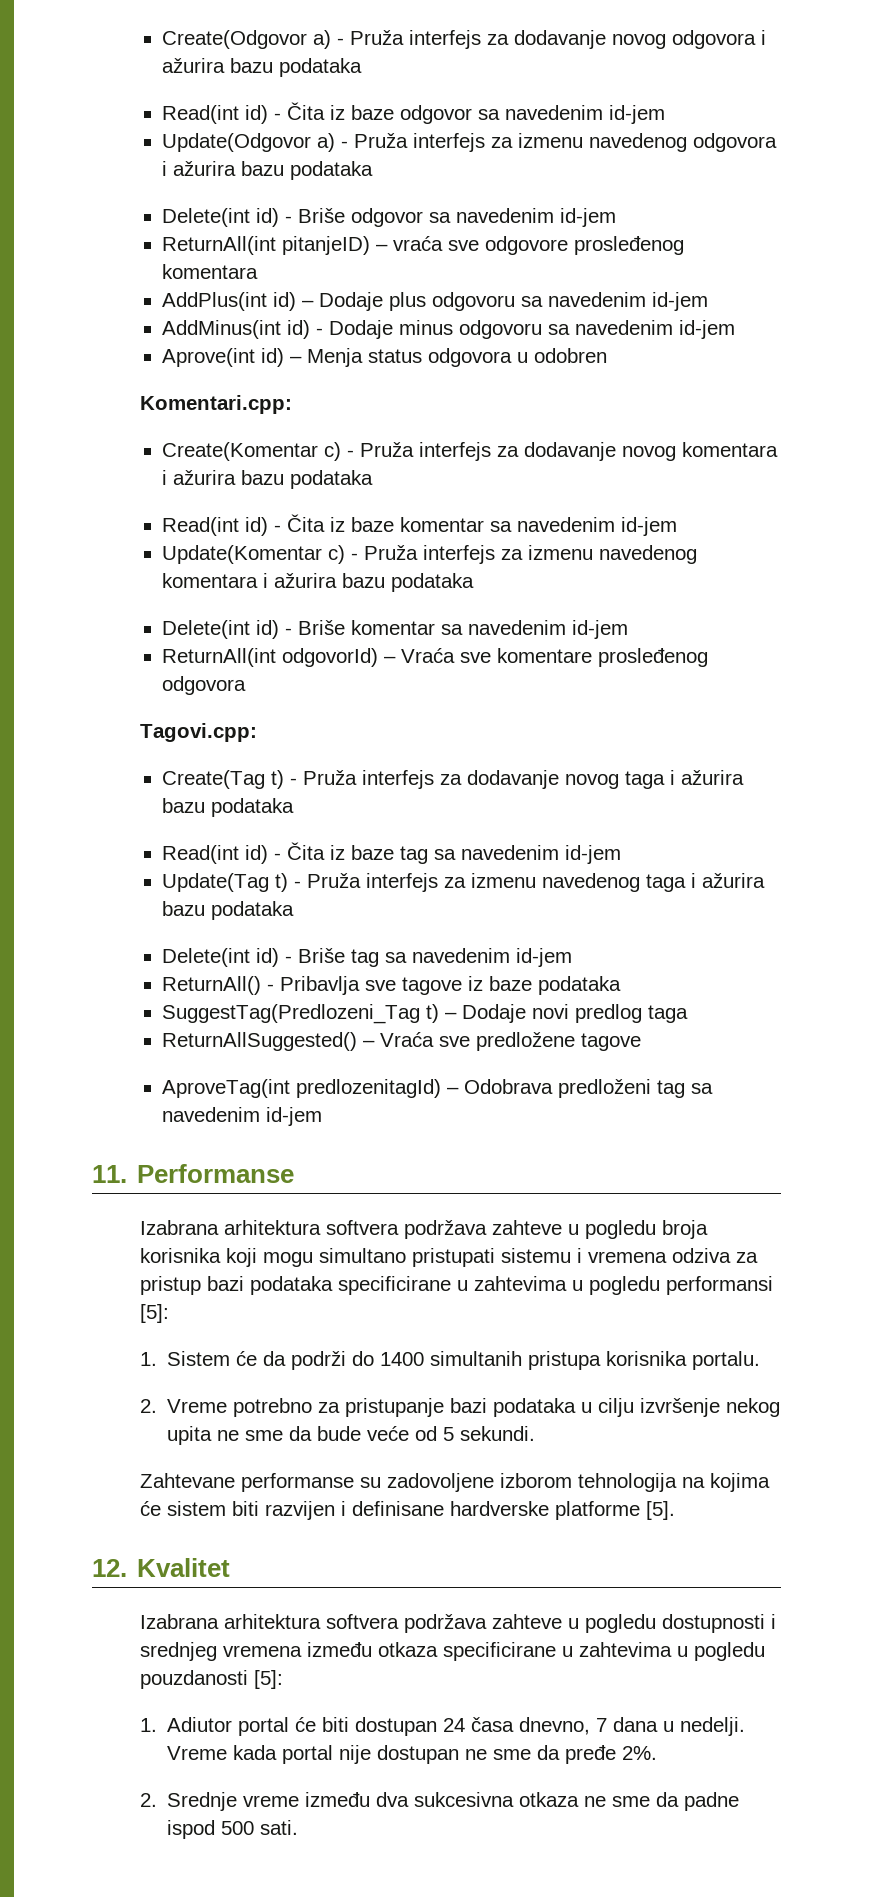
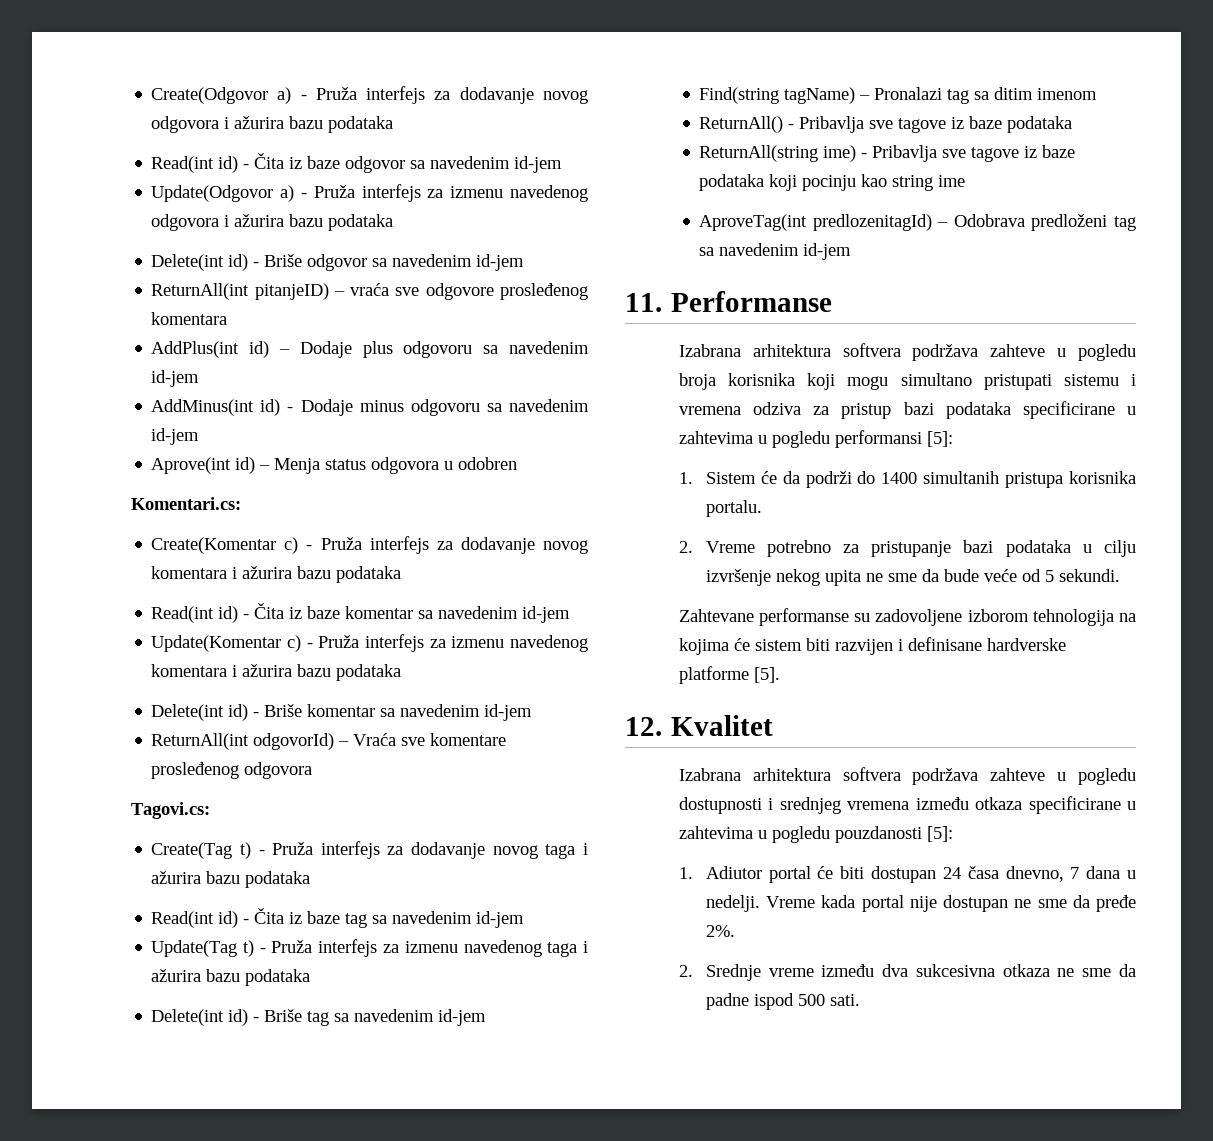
- Komentari.cpp:
+ Komentari.cs:
- Tagovi.cpp:
+ Tagovi.cs:
+ Find(string tagName) – Pronalazi tag sa ditim imenom
- SuggestTag(Predlozeni_Tag t) – Dodaje novi predlog taga
- ReturnAllSuggested() – Vraća sve predložene tagove
+ ReturnAll(string ime) - Pribavlja sve tagove iz baze podataka koji pocinju kao string ime

